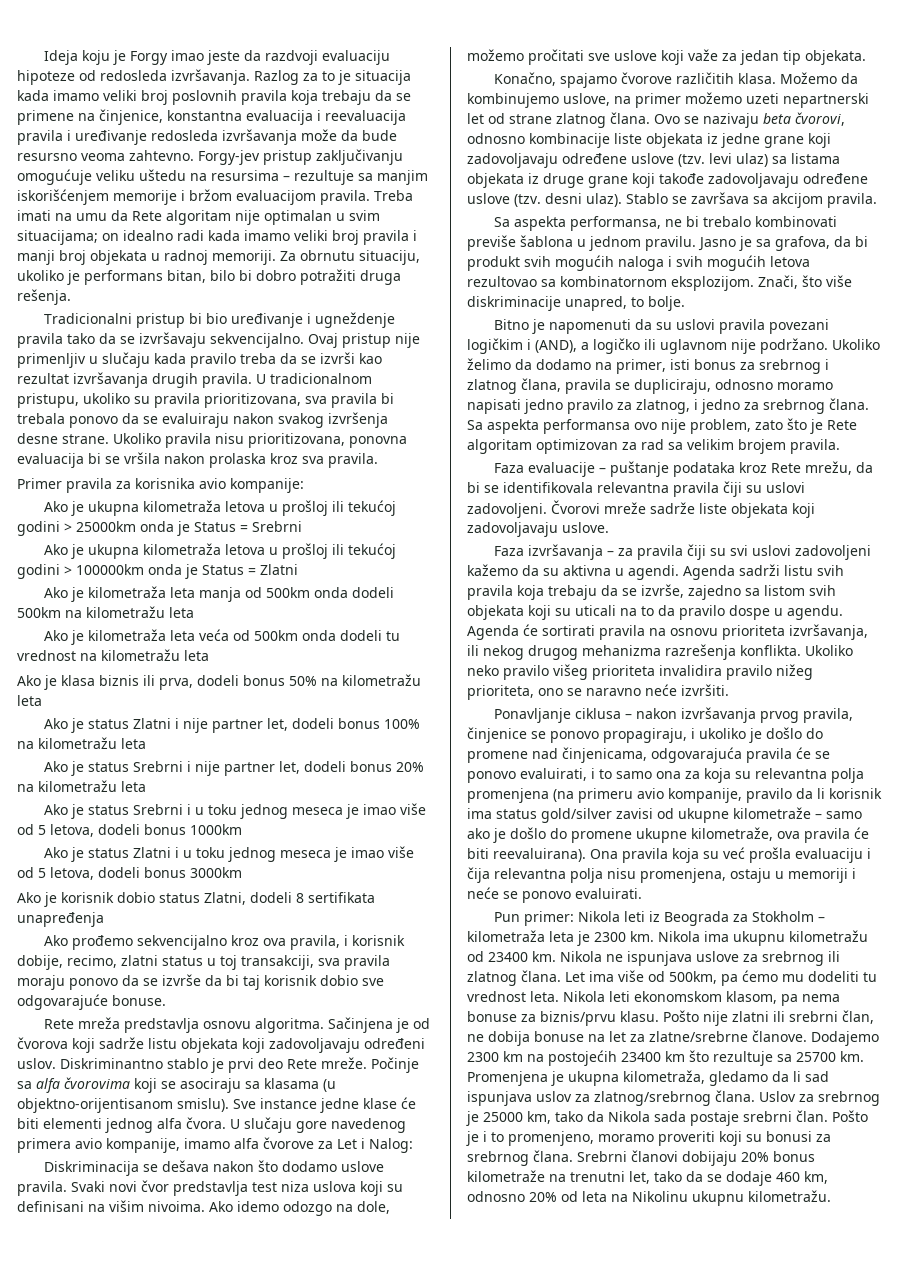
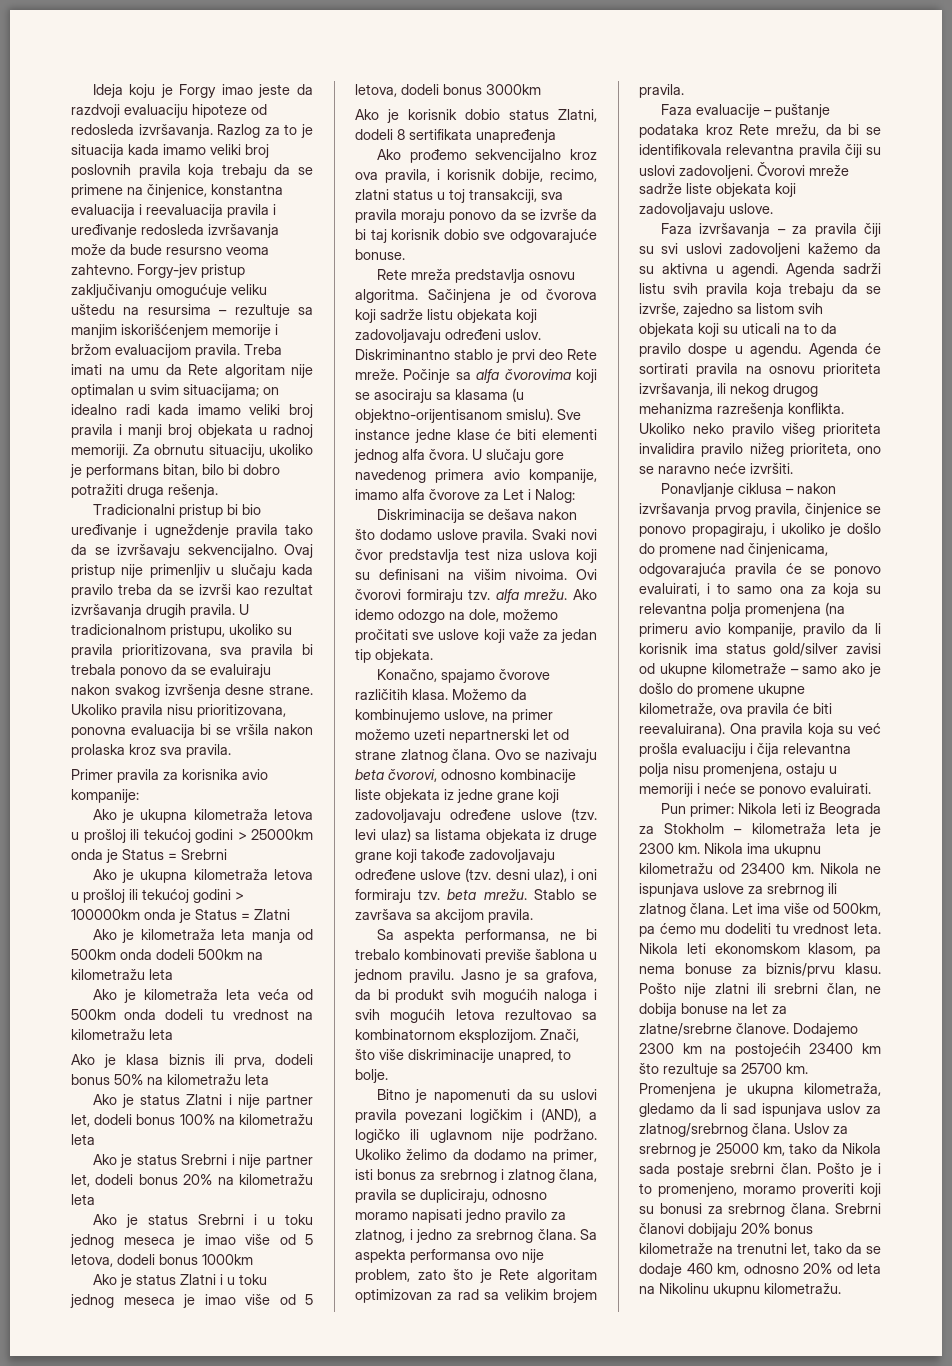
+ Ovi čvorovi formiraju tzv. alfa mrežu.
- Ovo se nazivaju beta čvorovi, odnosno kombinacije liste objekata iz jedne grane koji zadovoljavaju određene uslove (tzv. levi ulaz) sa listama objekata iz druge grane koji takođe zadovoljavaju određene uslove (tzv. desni ulaz).
+ Ovo se nazivaju beta čvorovi, odnosno kombinacije liste objekata iz jedne grane koji zadovoljavaju određene uslove (tzv. levi ulaz) sa listama objekata iz druge grane koji takođe zadovoljavaju određene uslove (tzv. desni ulaz), i oni formiraju tzv. beta mrežu.

